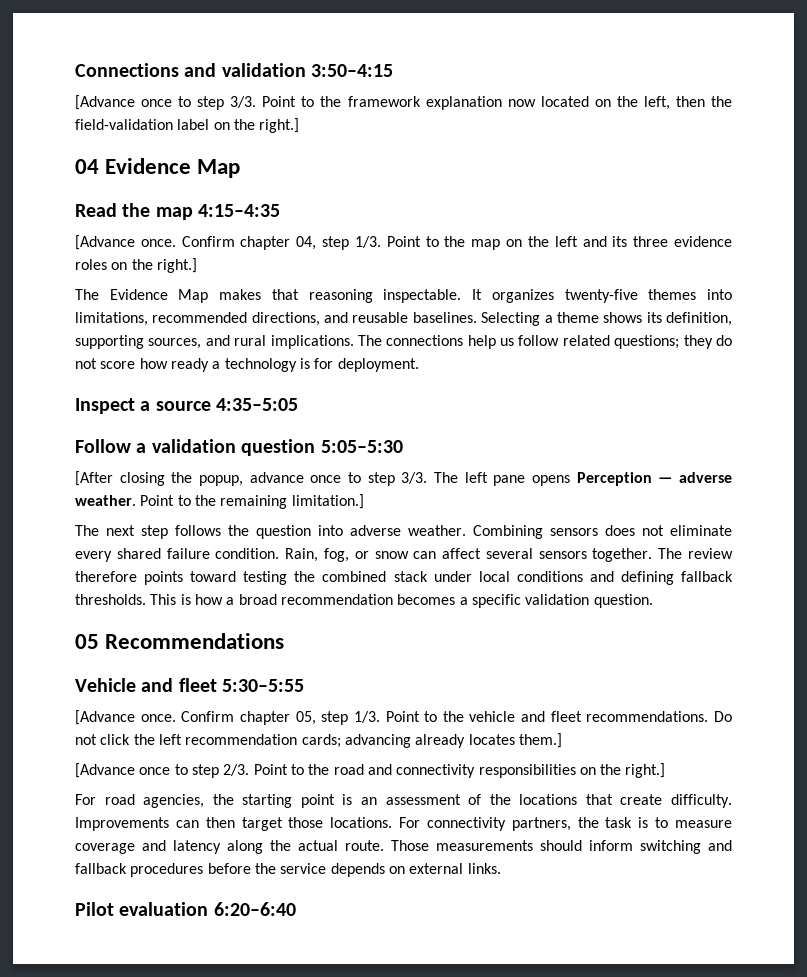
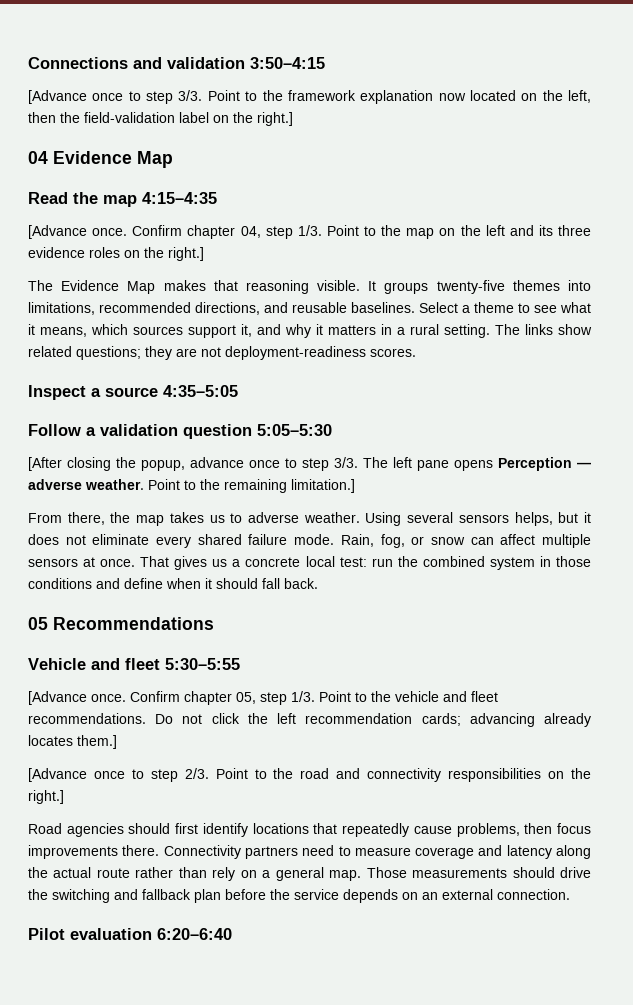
- The Evidence Map makes that reasoning inspectable. It organizes twenty-five themes into limitations, recommended directions, and reusable baselines.
+ The Evidence Map makes that reasoning visible. It groups twenty-five themes into limitations, recommended directions, and reusable baselines.
- Selecting a theme shows its definition, supporting sources, and rural implications. The connections help us follow related questions; they do not score how ready a technology is for deployment.
+ Select a theme to see what it means, which sources support it, and why it matters in a rural setting. The links show related questions; they are not deployment-readiness scores.
- The next step follows the question into adverse weather. Combining sensors does not eliminate every shared failure condition.
+ From there, the map takes us to adverse weather. Using several sensors helps, but it does not eliminate every shared failure mode.
- Rain, fog, or snow can affect several sensors together. The review therefore points toward testing the combined stack under local conditions and defining fallback thresholds. This is how a broad recommendation becomes a specific validation question.
+ Rain, fog, or snow can affect multiple sensors at once. That gives us a concrete local test: run the combined system in those conditions and define when it should fall back.
- For road agencies, the starting point is an assessment of the locations that create difficulty. Improvements can then target those locations. For connectivity partners, the task is to measure coverage and latency along the actual route.
+ Road agencies should first identify locations that repeatedly cause problems, then focus improvements there. Connectivity partners need to measure coverage and latency along the actual route rather than rely on a general map.
- Those measurements should inform switching and fallback procedures before the service depends on external links.
+ Those measurements should drive the switching and fallback plan before the service depends on an external connection.

